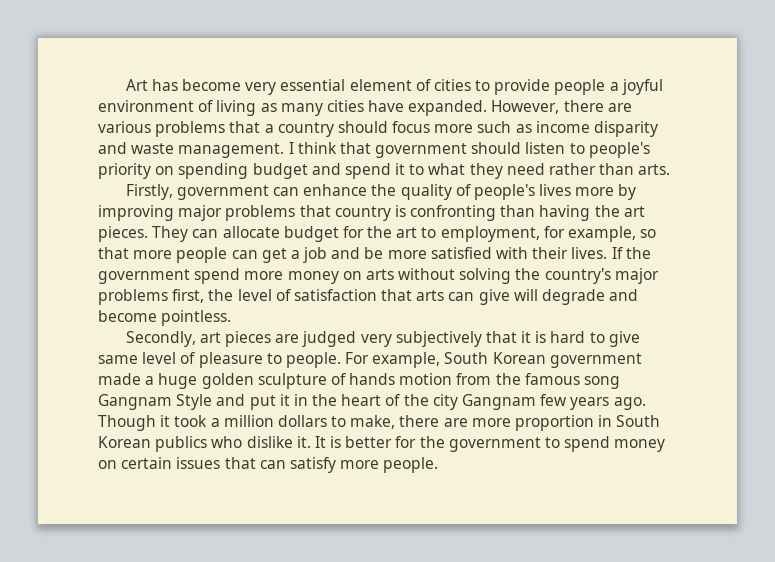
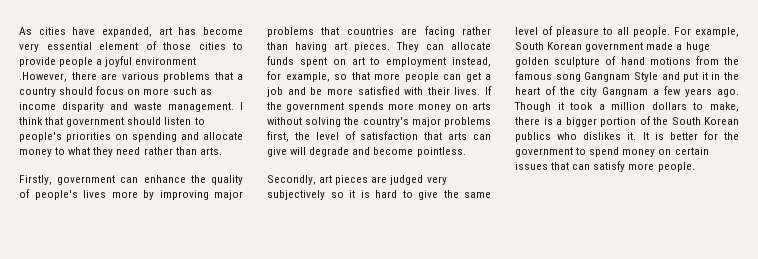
- Art has become very essential element of cities to provide people a joyful environment of living as many cities have expanded. However, there are various problems that a country should focus more such as income disparity and waste management.
+ As cities have expanded, art has become very essential element of those cities to provide people a joyful environment .However, there are various problems that a country should focus on more such as income disparity and waste management.
- I think that government should listen to people's priority on spending budget and spend it to what they need rather than arts.
+ I think that government should listen to people's priorities on spending and allocate money to what they need rather than arts.
- Firstly, government can enhance the quality of people's lives more by improving major problems that country is confronting than having the art pieces.
+ Firstly, government can enhance the quality of people's lives more by improving major problems that countries are facing rather than having art pieces.
- They can allocate budget for the art to employment, for example, so that more people can get a job and be more satisfied with their lives.
+ They can allocate funds spent on art to employment instead, for example, so that more people can get a job and be more satisfied with their lives.
- If the government spend more money on arts without solving the country's major problems first, the level of satisfaction that arts can give will degrade and become pointless.
+ If the government spends more money on arts without solving the country's major problems first, the level of satisfaction that arts can give will degrade and become pointless.
- Secondly, art pieces are judged very subjectively that it is hard to give same level of pleasure to people.
+ Secondly, art pieces are judged very subjectively so it is hard to give the same level of pleasure to all people.
- For example, South Korean government made a huge golden sculpture of hands motion from the famous song Gangnam Style and put it in the heart of the city Gangnam few years ago.
+ For example, South Korean government made a huge golden sculpture of hand motions from the famous song Gangnam Style and put it in the heart of the city Gangnam a few years ago.
- Though it took a million dollars to make, there are more proportion in South Korean publics who dislike it.
+ Though it took a million dollars to make, there is a bigger portion of the South Korean publics who dislikes it.

